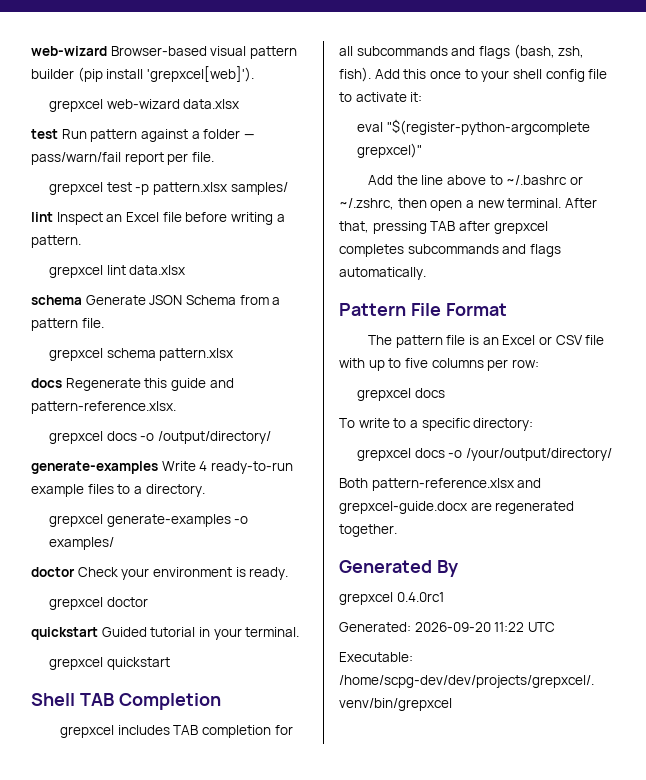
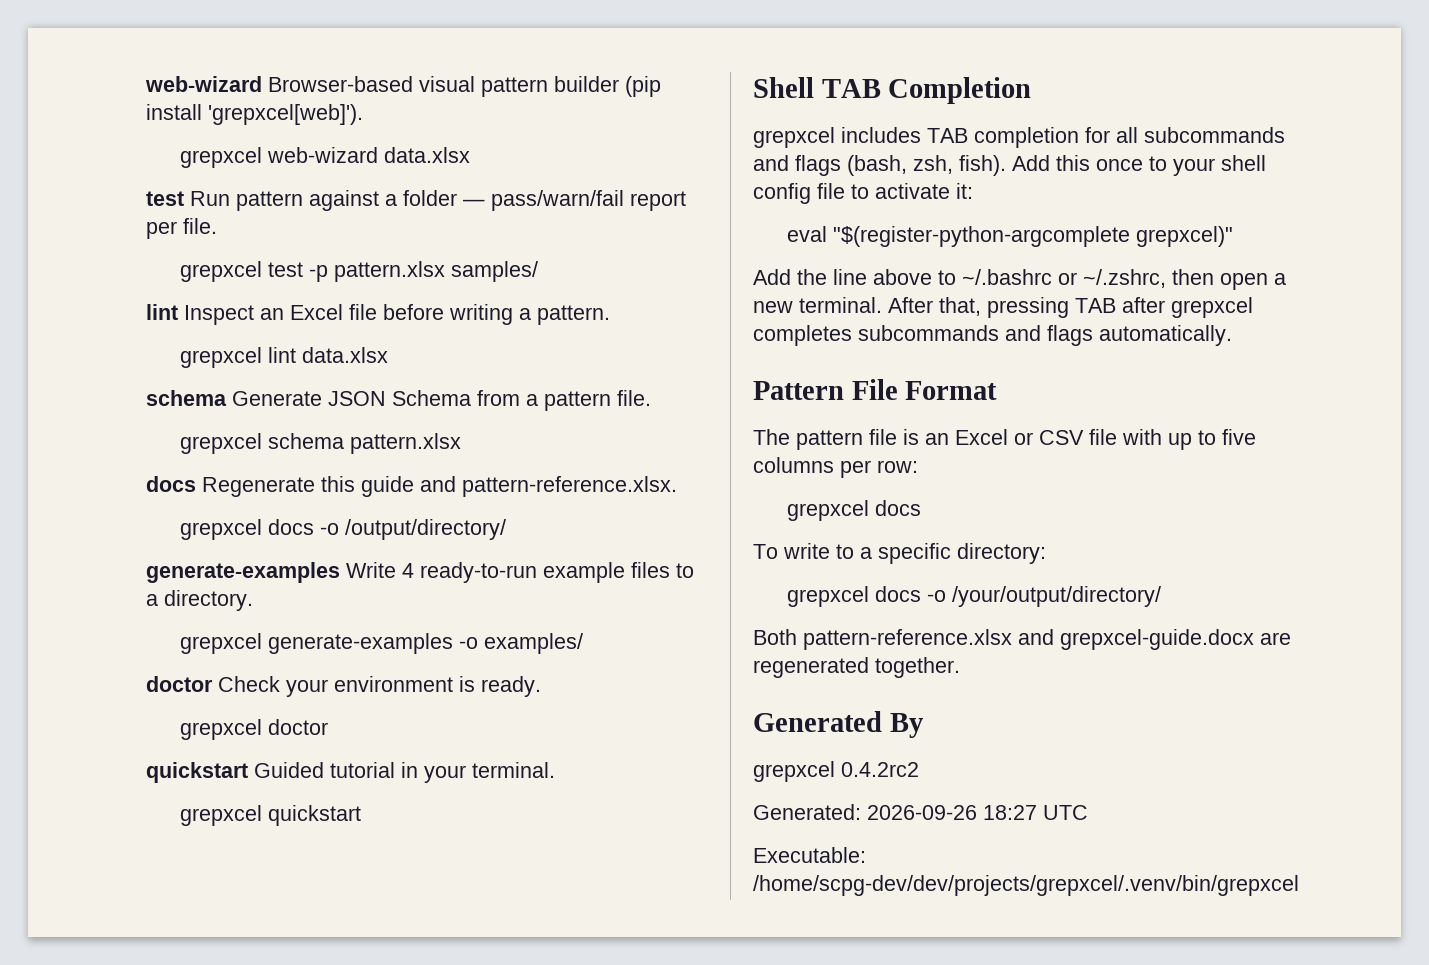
- grepxcel 0.4.0rc1
+ grepxcel 0.4.2rc2
- Generated: 2026-09-20 11:22 UTC
+ Generated: 2026-09-26 18:27 UTC

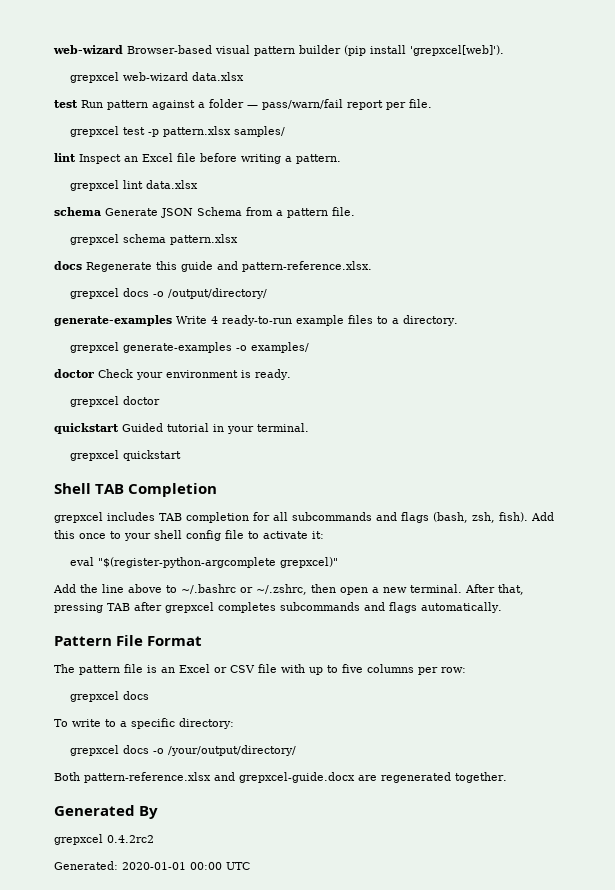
- Generated: 2026-09-26 18:27 UTC
+ Generated: 2020-01-01 00:00 UTC
- Executable: /home/scpg-dev/dev/projects/grepxcel/.venv/bin/grepxcel

